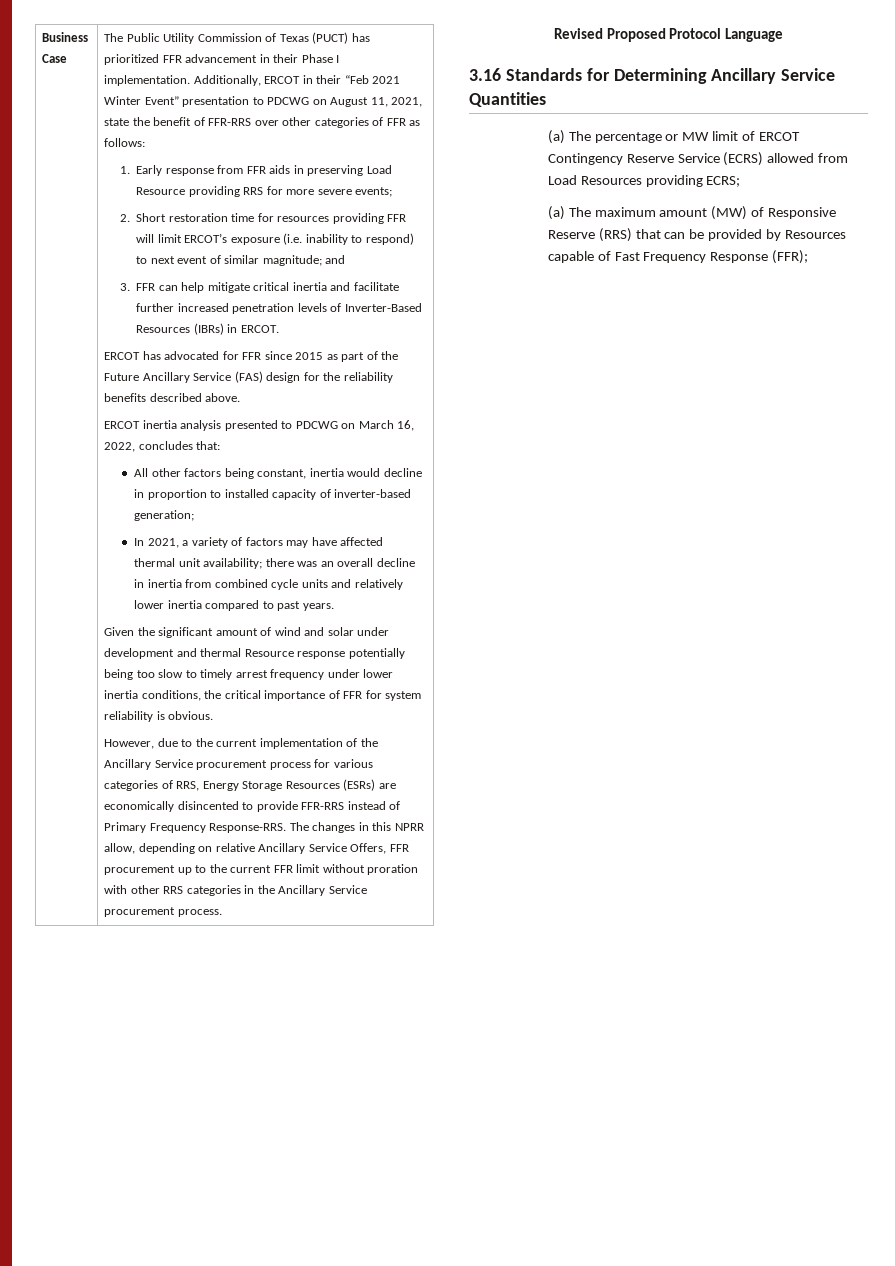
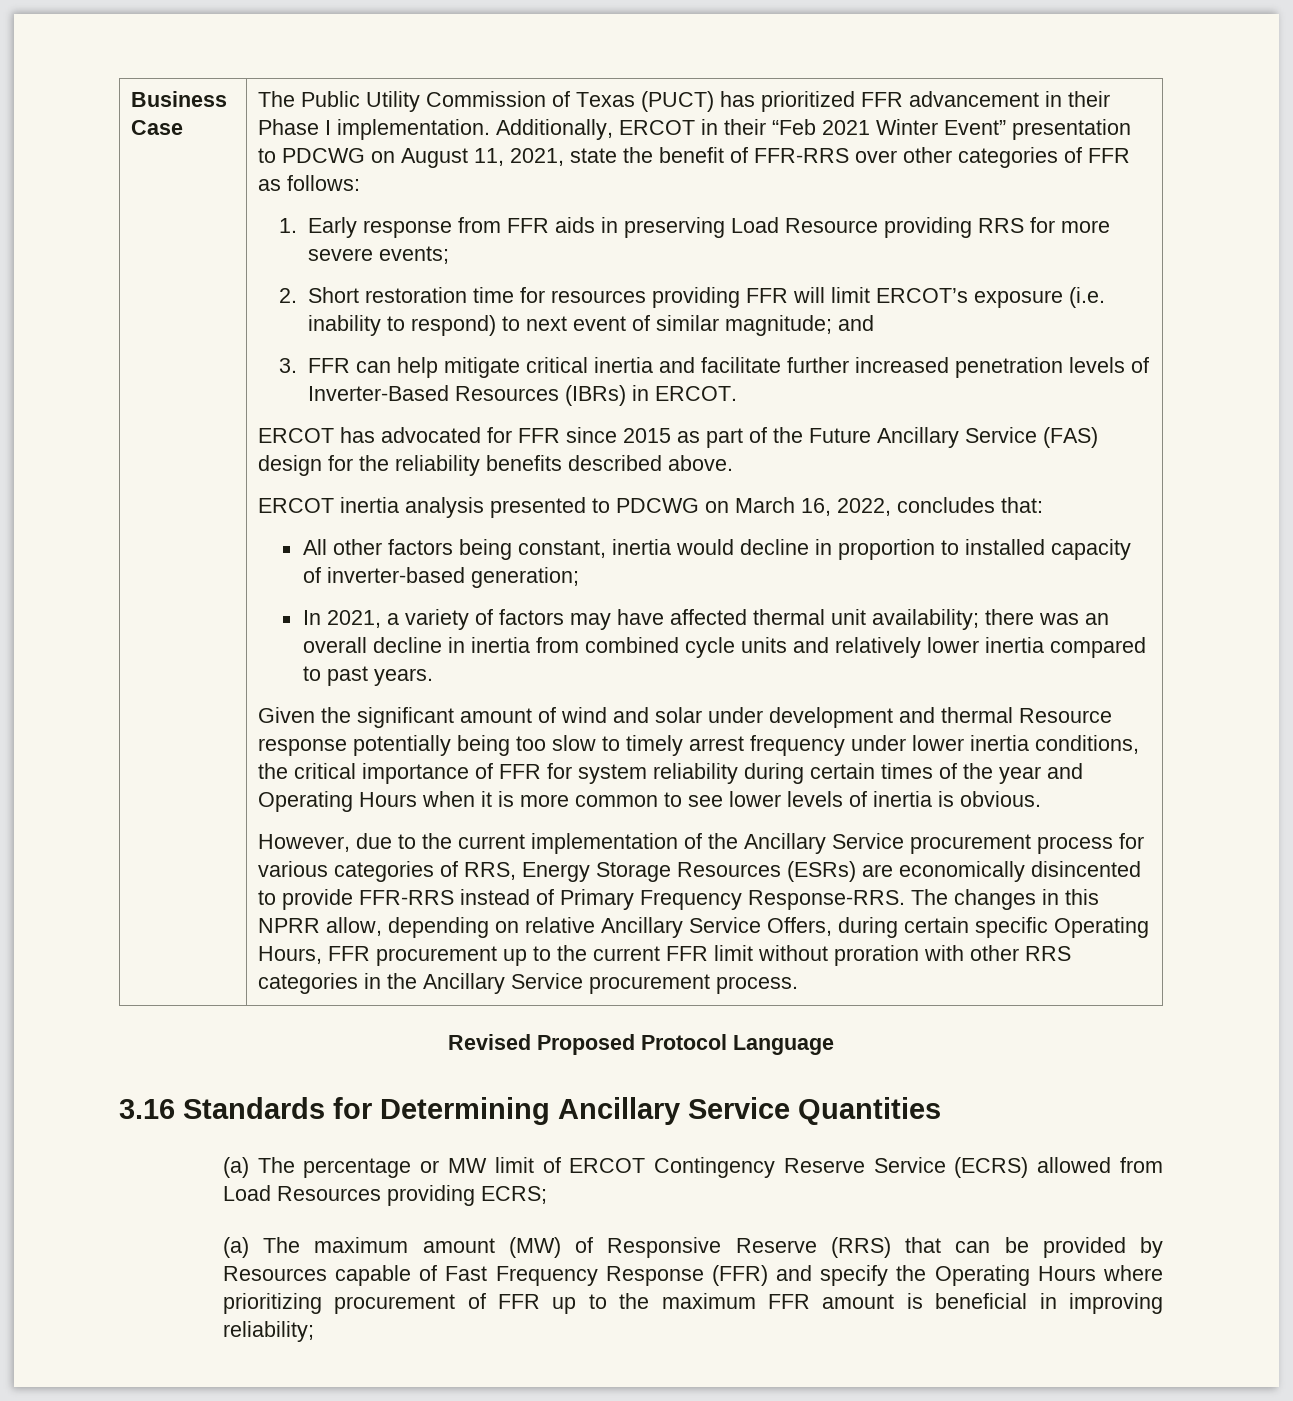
- Given the significant amount of wind and solar under development and thermal Resource response potentially being too slow to timely arrest frequency under lower inertia conditions, the critical importance of FFR for system reliability is obvious.
+ Given the significant amount of wind and solar under development and thermal Resource response potentially being too slow to timely arrest frequency under lower inertia conditions, the critical importance of FFR for system reliability during certain times of the year and Operating Hours when it is more common to see lower levels of inertia is obvious.
- The changes in this NPRR allow, depending on relative Ancillary Service Offers, FFR procurement up to the current FFR limit without proration with other RRS categories in the Ancillary Service procurement process.
+ The changes in this NPRR allow, depending on relative Ancillary Service Offers, during certain specific Operating Hours, FFR procurement up to the current FFR limit without proration with other RRS categories in the Ancillary Service procurement process.
- (a) The maximum amount (MW) of Responsive Reserve (RRS) that can be provided by Resources capable of Fast Frequency Response (FFR);
+ (a) The maximum amount (MW) of Responsive Reserve (RRS) that can be provided by Resources capable of Fast Frequency Response (FFR) and specify the Operating Hours where prioritizing procurement of FFR up to the maximum FFR amount is beneficial in improving reliability;

